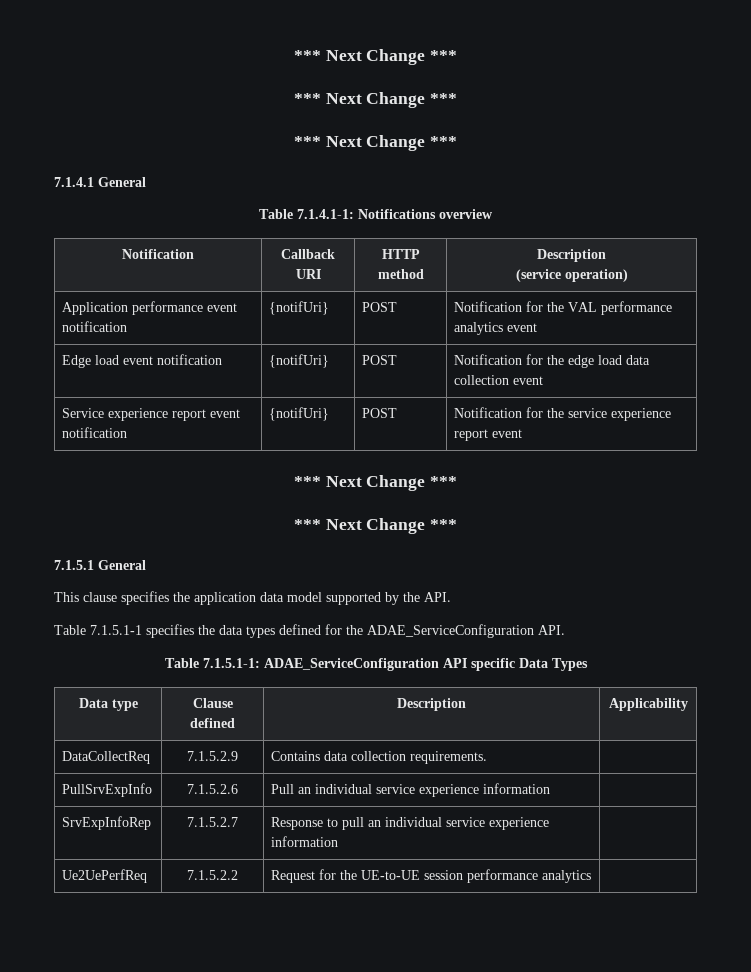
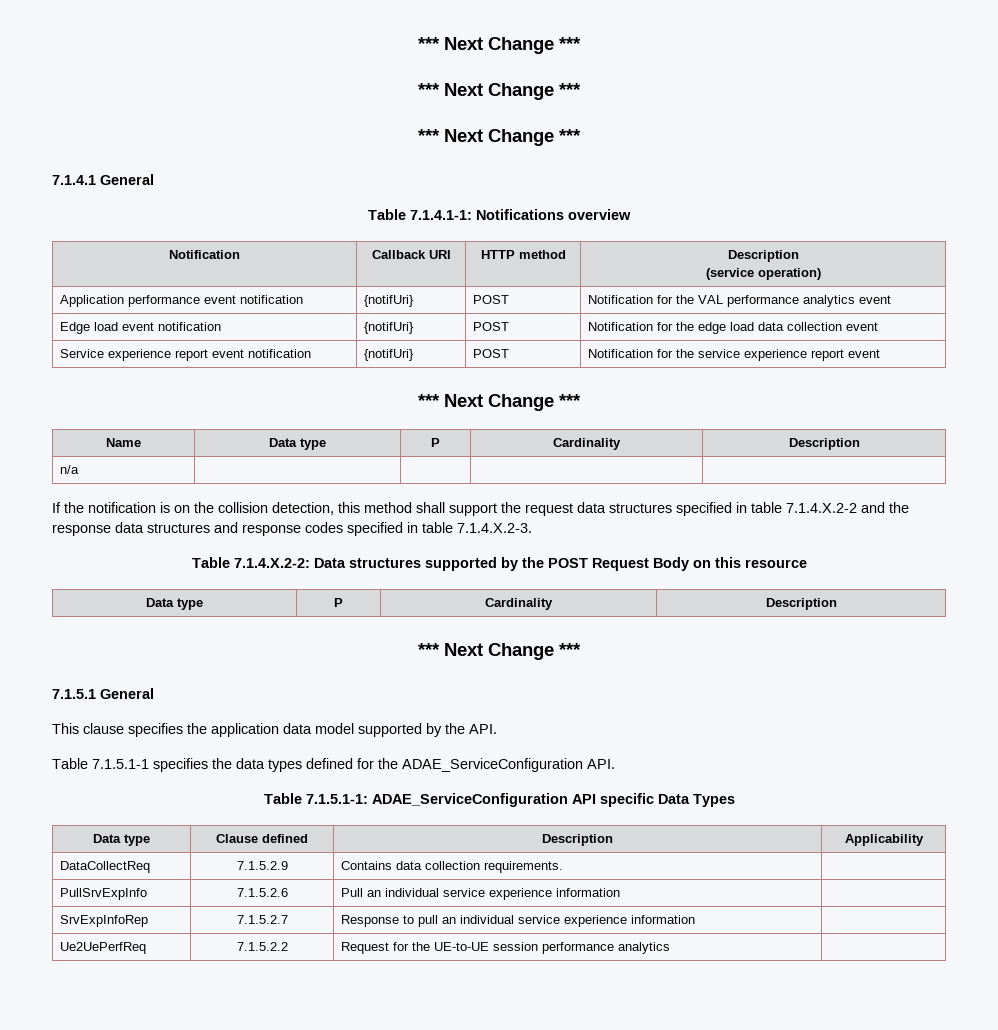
+ Name | Data type | P | Cardinality | Description
+ n/a | | | |
+ If the notification is on the collision detection, this method shall support the request data structures specified in table 7.1.4.X.2-2 and the response data structures and response codes specified in table 7.1.4.X.2-3.
+ Table 7.1.4.X.2-2: Data structures supported by the POST Request Body on this resource
+ Data type | P | Cardinality | Description

